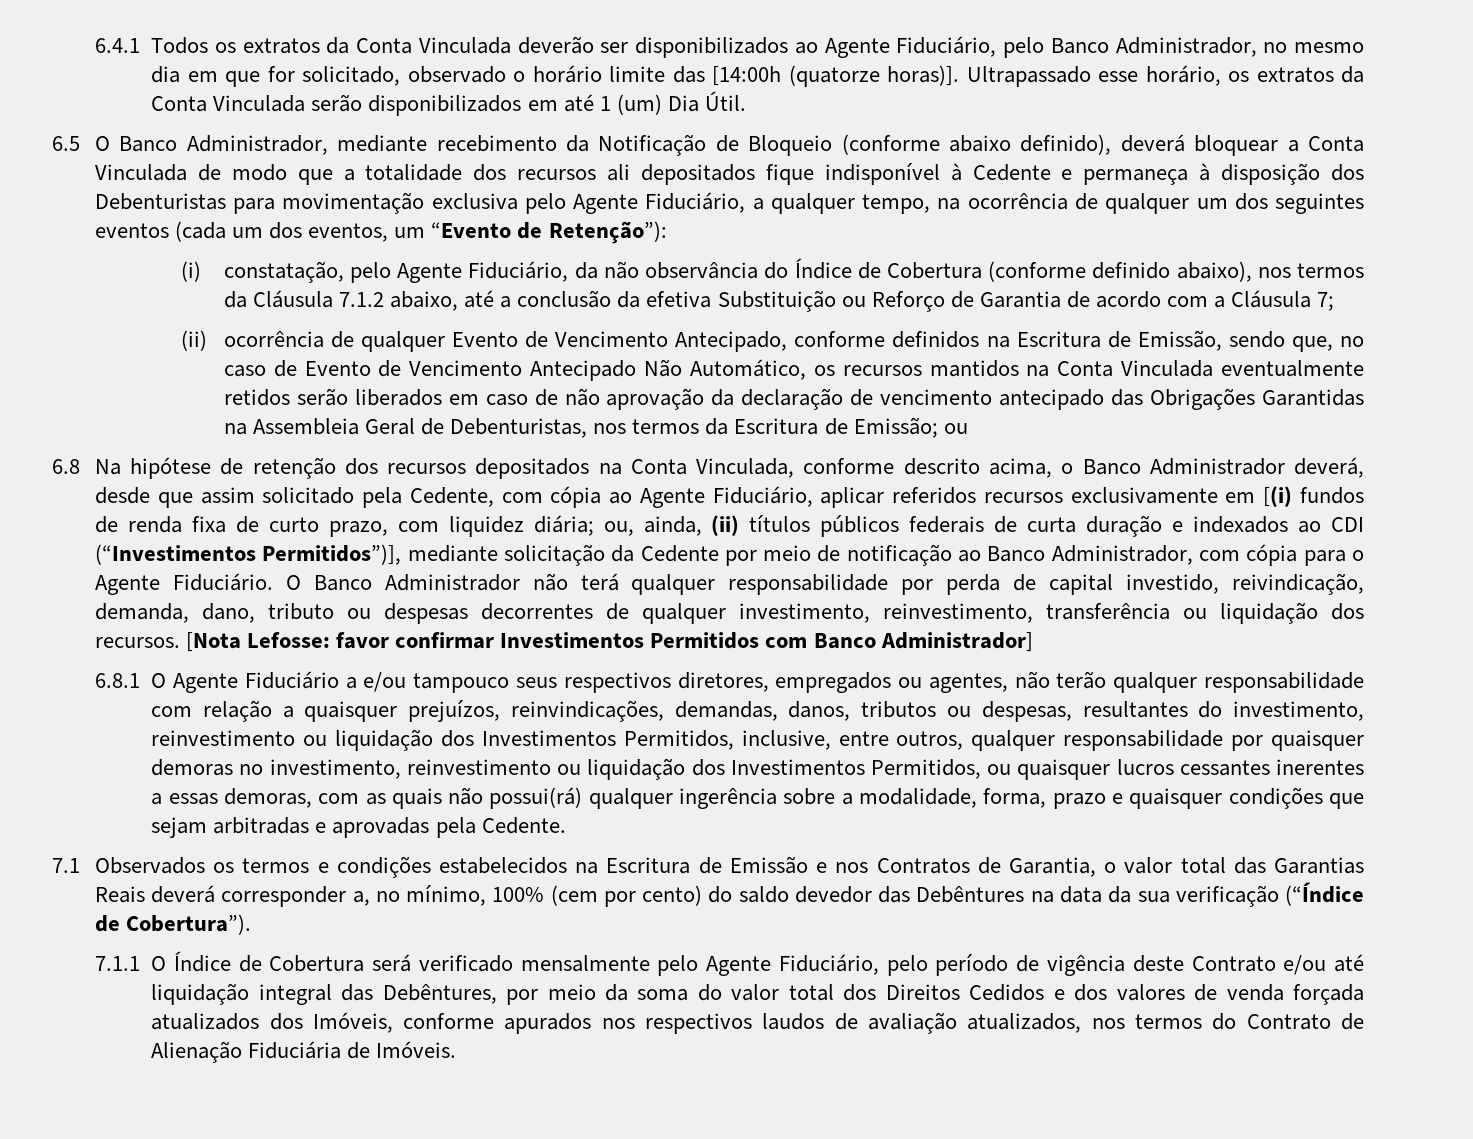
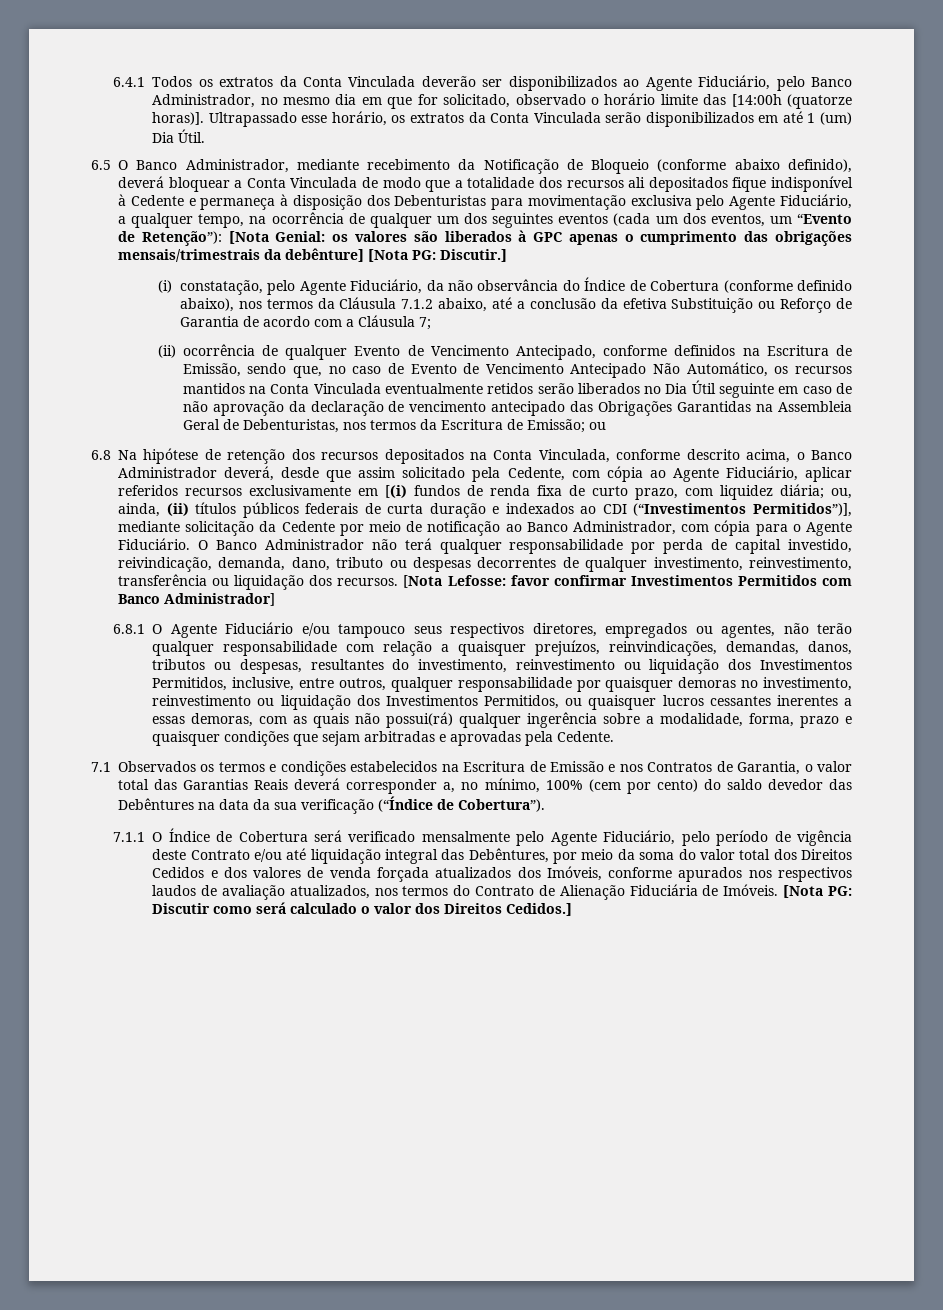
+ [Nota Genial: os valores são liberados à GPC apenas o cumprimento das obrigações mensais/trimestrais da debênture] [Nota PG: Discutir.]
- (ii) ocorrência de qualquer Evento de Vencimento Antecipado, conforme definidos na Escritura de Emissão, sendo que, no caso de Evento de Vencimento Antecipado Não Automático, os recursos mantidos na Conta Vinculada eventualmente retidos serão liberados em caso de não aprovação da declaração de vencimento antecipado das Obrigações Garantidas na Assembleia Geral de Debenturistas, nos termos da Escritura de Emissão; ou
+ (ii) ocorrência de qualquer Evento de Vencimento Antecipado, conforme definidos na Escritura de Emissão, sendo que, no caso de Evento de Vencimento Antecipado Não Automático, os recursos mantidos na Conta Vinculada eventualmente retidos serão liberados no Dia Útil seguinte em caso de não aprovação da declaração de vencimento antecipado das Obrigações Garantidas na Assembleia Geral de Debenturistas, nos termos da Escritura de Emissão; ou
- 6.8.1 O Agente Fiduciário a e/ou tampouco seus respectivos diretores, empregados ou agentes, não terão qualquer responsabilidade com relação a quaisquer prejuízos, reinvindicações, demandas, danos, tributos ou despesas, resultantes do investimento, reinvestimento ou liquidação dos Investimentos Permitidos, inclusive, entre outros, qualquer responsabilidade por quaisquer demoras no investimento, reinvestimento ou liquidação dos Investimentos Permitidos, ou quaisquer lucros cessantes inerentes a essas demoras, com as quais não possui(rá) qualquer ingerência sobre a modalidade, forma, prazo e quaisquer condições que sejam arbitradas e aprovadas pela Cedente.
+ 6.8.1 O Agente Fiduciário e/ou tampouco seus respectivos diretores, empregados ou agentes, não terão qualquer responsabilidade com relação a quaisquer prejuízos, reinvindicações, demandas, danos, tributos ou despesas, resultantes do investimento, reinvestimento ou liquidação dos Investimentos Permitidos, inclusive, entre outros, qualquer responsabilidade por quaisquer demoras no investimento, reinvestimento ou liquidação dos Investimentos Permitidos, ou quaisquer lucros cessantes inerentes a essas demoras, com as quais não possui(rá) qualquer ingerência sobre a modalidade, forma, prazo e quaisquer condições que sejam arbitradas e aprovadas pela Cedente.
+ [Nota PG: Discutir como será calculado o valor dos Direitos Cedidos.]

